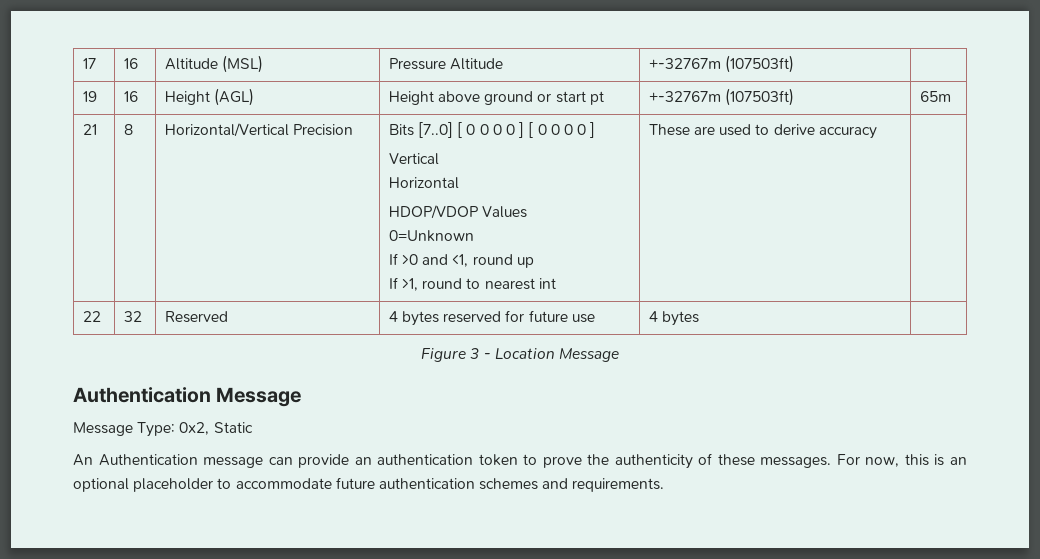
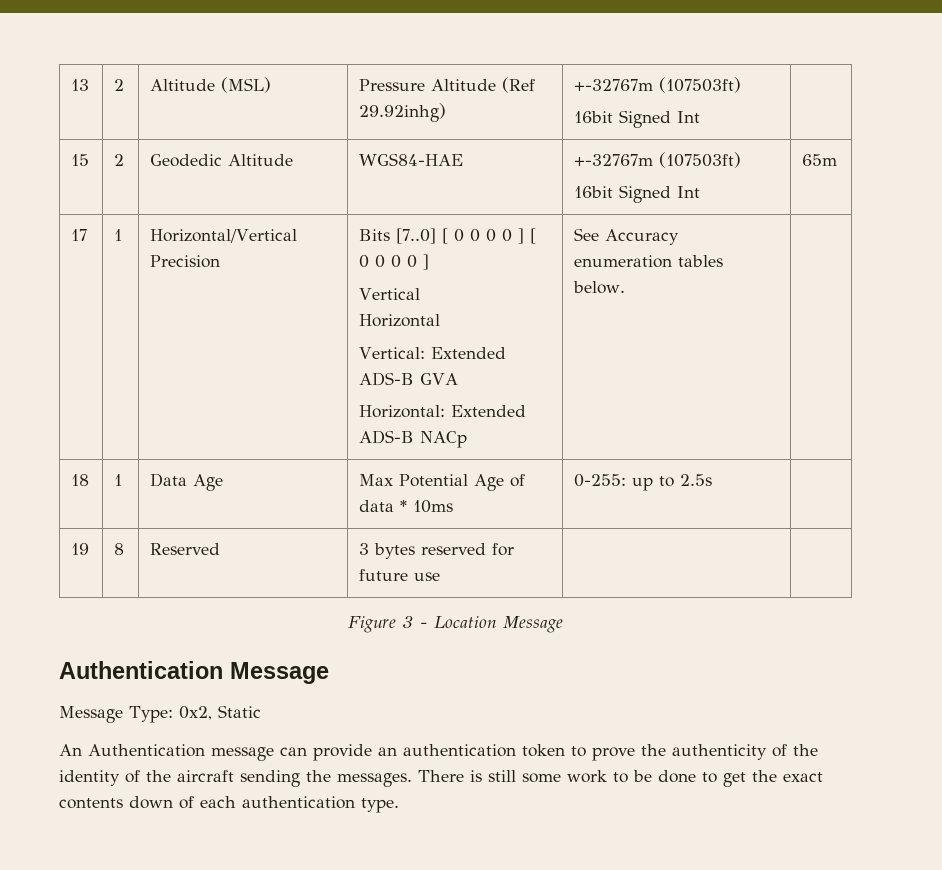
- 17 | 16 | Altitude (MSL) | Pressure Altitude | +-32767m (107503ft) |
- 19 | 16 | Height (AGL) | Height above ground or start pt | +-32767m (107503ft) | 65m
+ 13 | 2 | Altitude (MSL) | Pressure Altitude (Ref 29.92inhg) | +-32767m (107503ft)
+ 16bit Signed Int |
+ 15 | 2 | Geodedic Altitude | WGS84-HAE | +-32767m (107503ft)
+ 16bit Signed Int | 65m
- 21 | 8
+ 17 | 1
- HDOP/VDOP Values
- 0=Unknown
- If >0 and <1, round up
- If >1, round to nearest int | These are used to derive accuracy |
- 22 | 32 | Reserved | 4 bytes reserved for future use | 4 bytes |
+ Vertical: Extended ADS-B GVA
+ Horizontal: Extended ADS-B NACp | See Accuracy enumeration tables below. |
+ 18 | 1 | Data Age | Max Potential Age of data * 10ms | 0-255: up to 2.5s |
+ 19 | 8 | Reserved | 3 bytes reserved for future use | |
- An Authentication message can provide an authentication token to prove the authenticity of these messages. For now, this is an optional placeholder to accommodate future authentication schemes and requirements.
+ An Authentication message can provide an authentication token to prove the authenticity of the identity of the aircraft sending the messages. There is still some work to be done to get the exact contents down of each authentication type.

